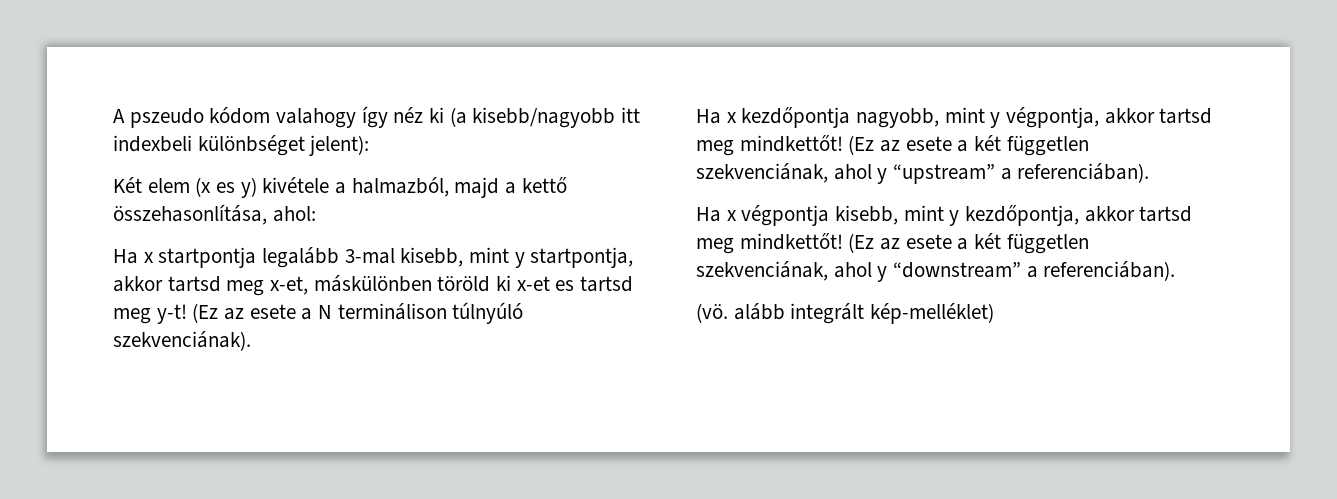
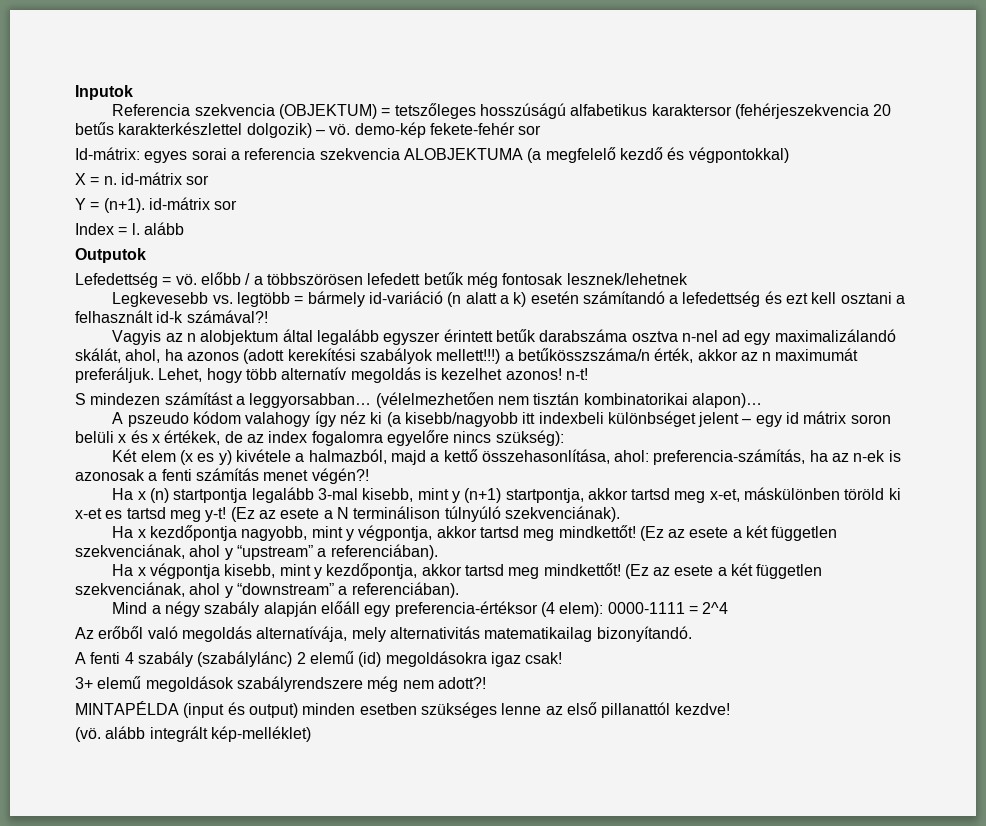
+ Inputok
+ Referencia szekvencia (OBJEKTUM) = tetszőleges hosszúságú alfabetikus karaktersor (fehérjeszekvencia 20 betűs karakterkészlettel dolgozik) – vö. demo-kép fekete-fehér sor
+ Id-mátrix: egyes sorai a referencia szekvencia ALOBJEKTUMA (a megfelelő kezdő és végpontokkal)
+ X = n. id-mátrix sor
+ Y = (n+1). id-mátrix sor
+ Index = l. alább
+ Outputok
+ Lefedettség = vö. előbb / a többszörösen lefedett betűk még fontosak lesznek/lehetnek
+ Legkevesebb vs. legtöbb = bármely id-variáció (n alatt a k) esetén számítandó a lefedettség és ezt kell osztani a felhasznált id-k számával?!
+ Vagyis az n alobjektum által legalább egyszer érintett betűk darabszáma osztva n-nel ad egy maximalizálandó skálát, ahol, ha azonos (adott kerekítési szabályok mellett!!!) a betűkösszszáma/n érték, akkor az n maximumát preferáljuk. Lehet, hogy több alternatív megoldás is kezelhet azonos! n-t!
+ S mindezen számítást a leggyorsabban… (vélelmezhetően nem tisztán kombinatorikai alapon)…
- A pszeudo kódom valahogy így néz ki (a kisebb/nagyobb itt indexbeli különbséget jelent):
+ A pszeudo kódom valahogy így néz ki (a kisebb/nagyobb itt indexbeli különbséget jelent – egy id mátrix soron belüli x és x értékek, de az index fogalomra egyelőre nincs szükség):
- Két elem (x es y) kivétele a halmazból, majd a kettő összehasonlítása, ahol:
- Ha x startpontja legalább 3-mal kisebb, mint y startpontja, akkor tartsd meg x-et, máskülönben töröld ki x-et es tartsd meg y-t!
+ Két elem (x es y) kivétele a halmazból, majd a kettő összehasonlítása, ahol: preferencia-számítás, ha az n-ek is azonosak a fenti számítás menet végén?!
+ Ha x (n) startpontja legalább 3-mal kisebb, mint y (n+1) startpontja, akkor tartsd meg x-et, máskülönben töröld ki x-et es tartsd meg y-t!
+ Mind a négy szabály alapján előáll egy preferencia-értéksor (4 elem): 0000-1111 = 2^4
+ Az erőből való megoldás alternatívája, mely alternativitás matematikailag bizonyítandó.
+ A fenti 4 szabály (szabálylánc) 2 elemű (id) megoldásokra igaz csak!
+ 3+ elemű megoldások szabályrendszere még nem adott?!
+ MINTAPÉLDA (input és output) minden esetben szükséges lenne az első pillanattól kezdve!

